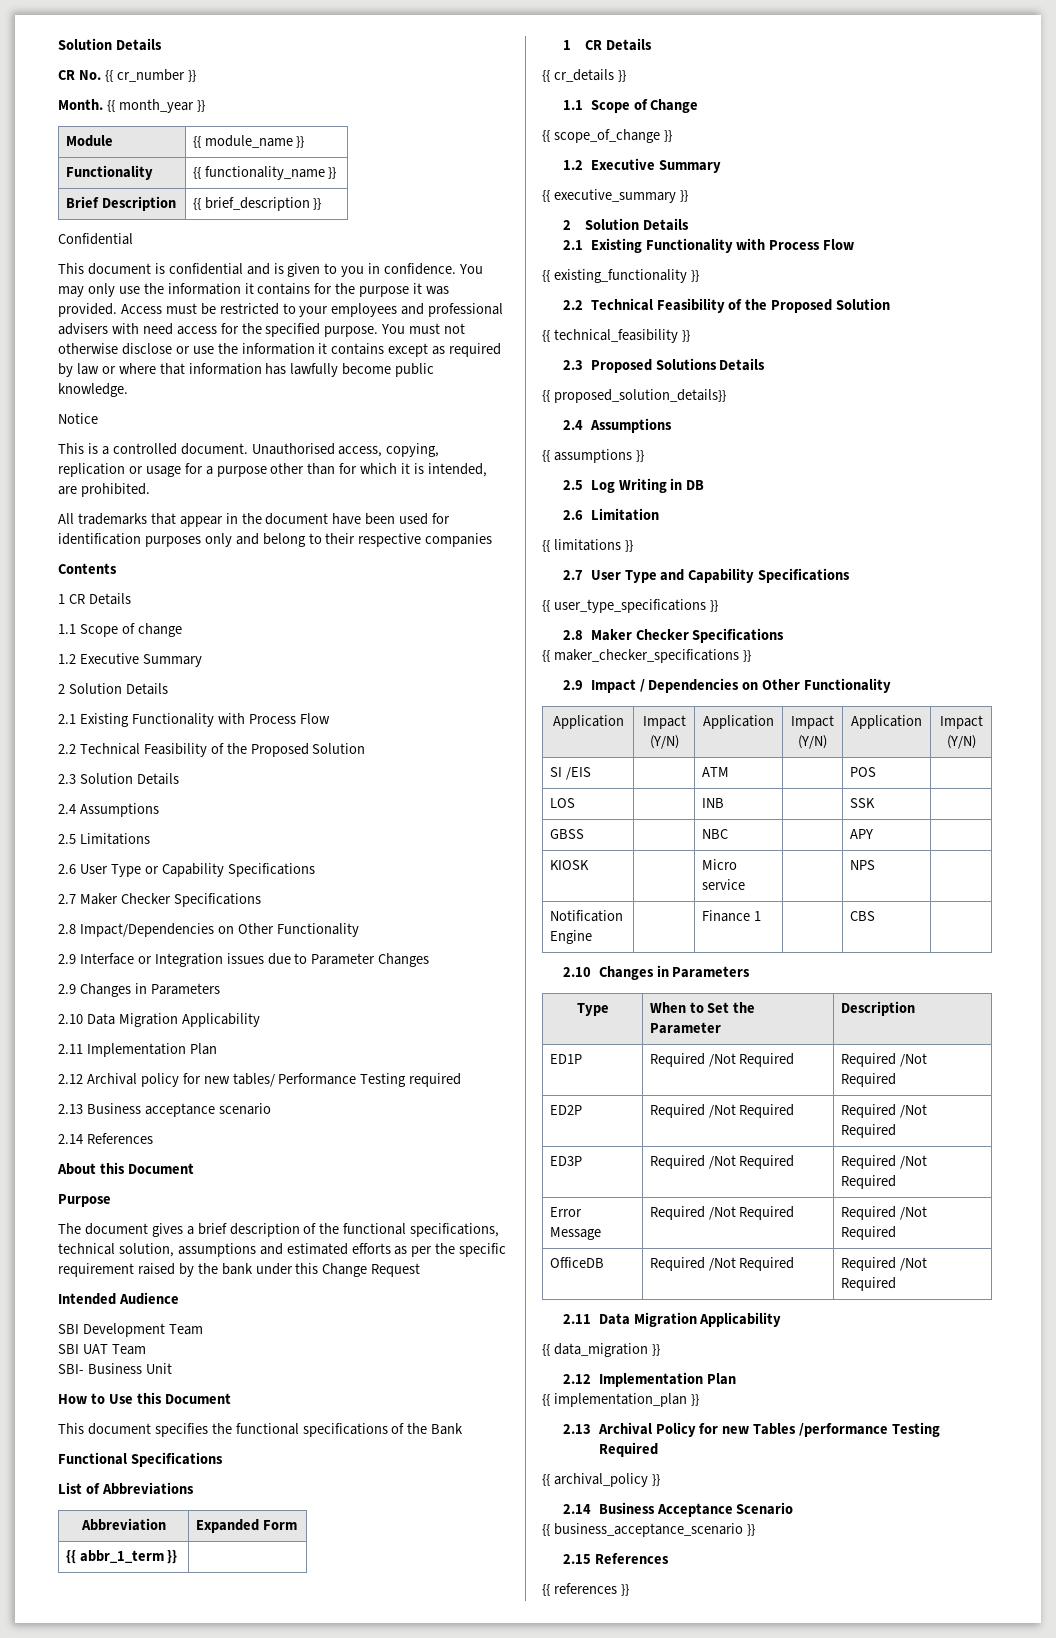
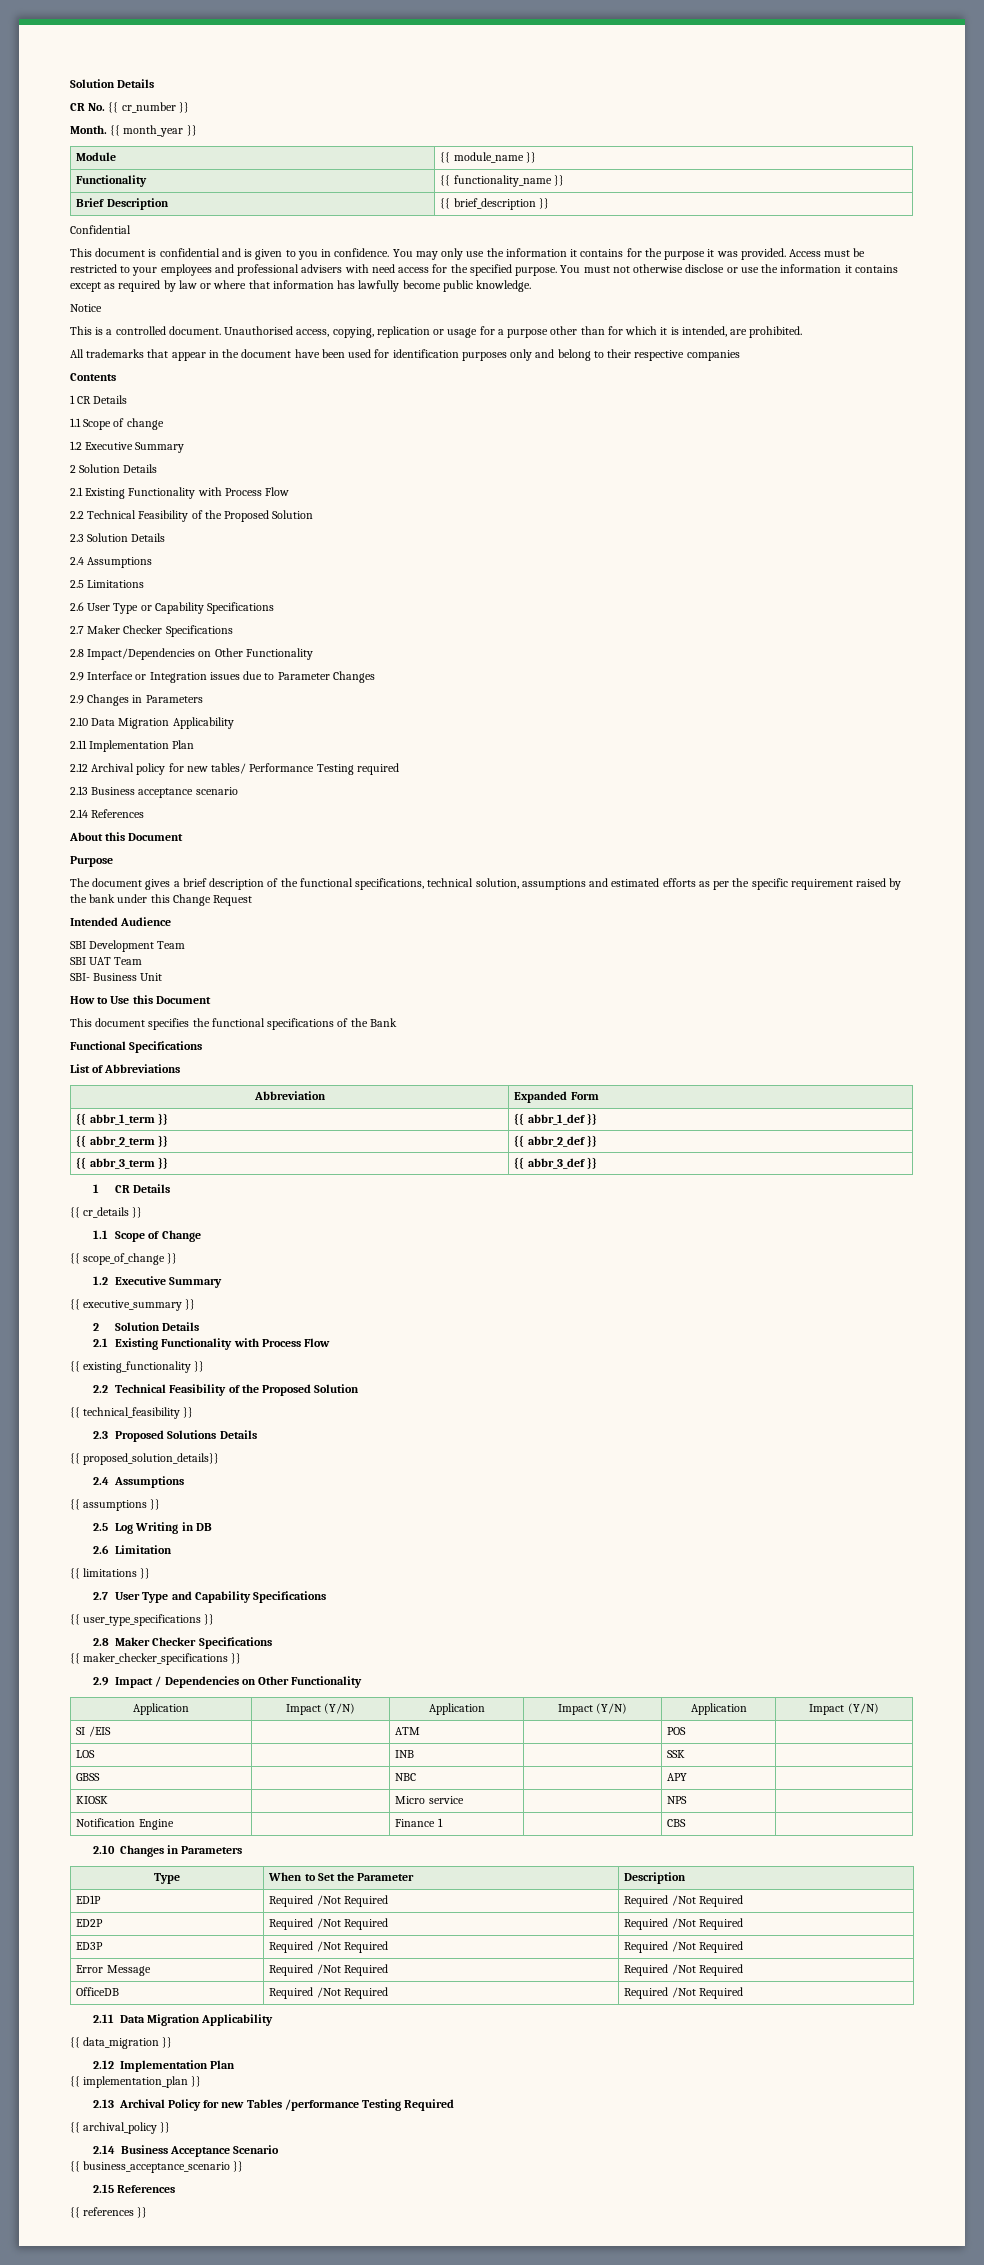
- {{ abbr_1_term }} |
+ {{ abbr_1_term }} | {{ abbr_1_def }}
+ {{ abbr_2_term }} | {{ abbr_2_def }}
+ {{ abbr_3_term }} | {{ abbr_3_def }}

